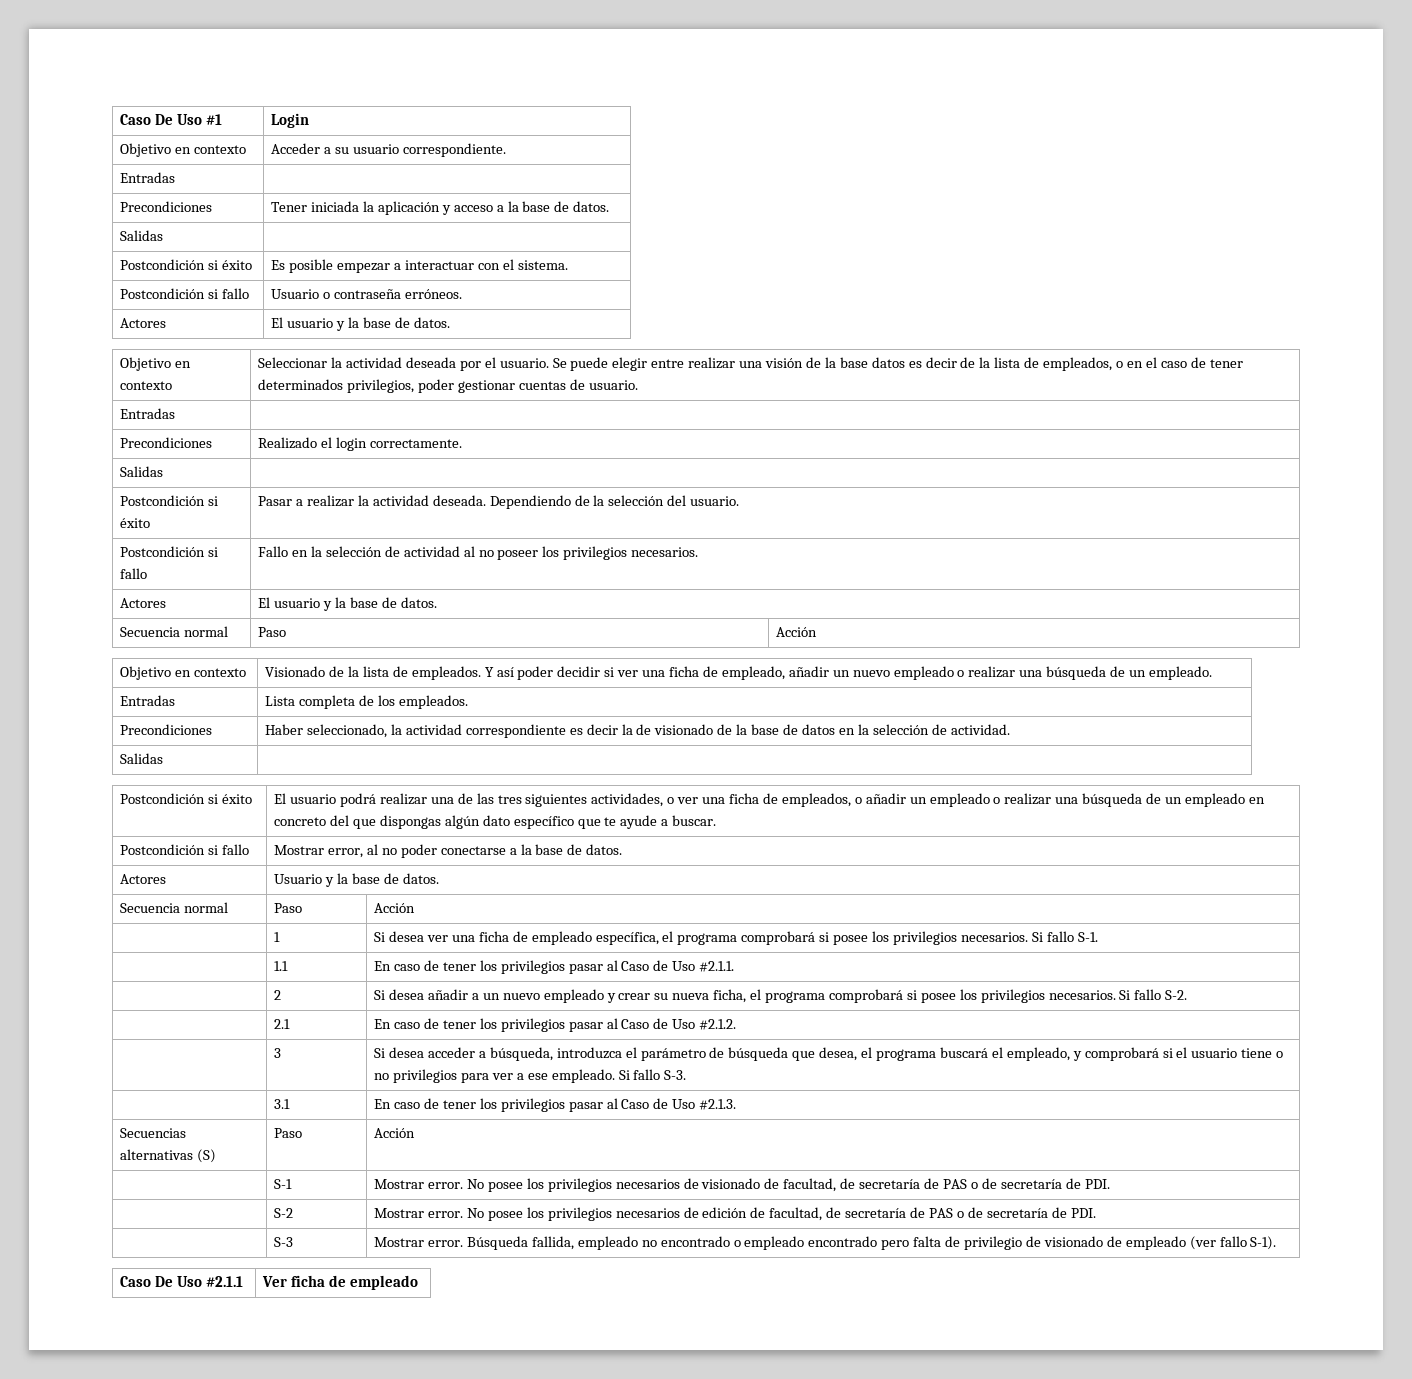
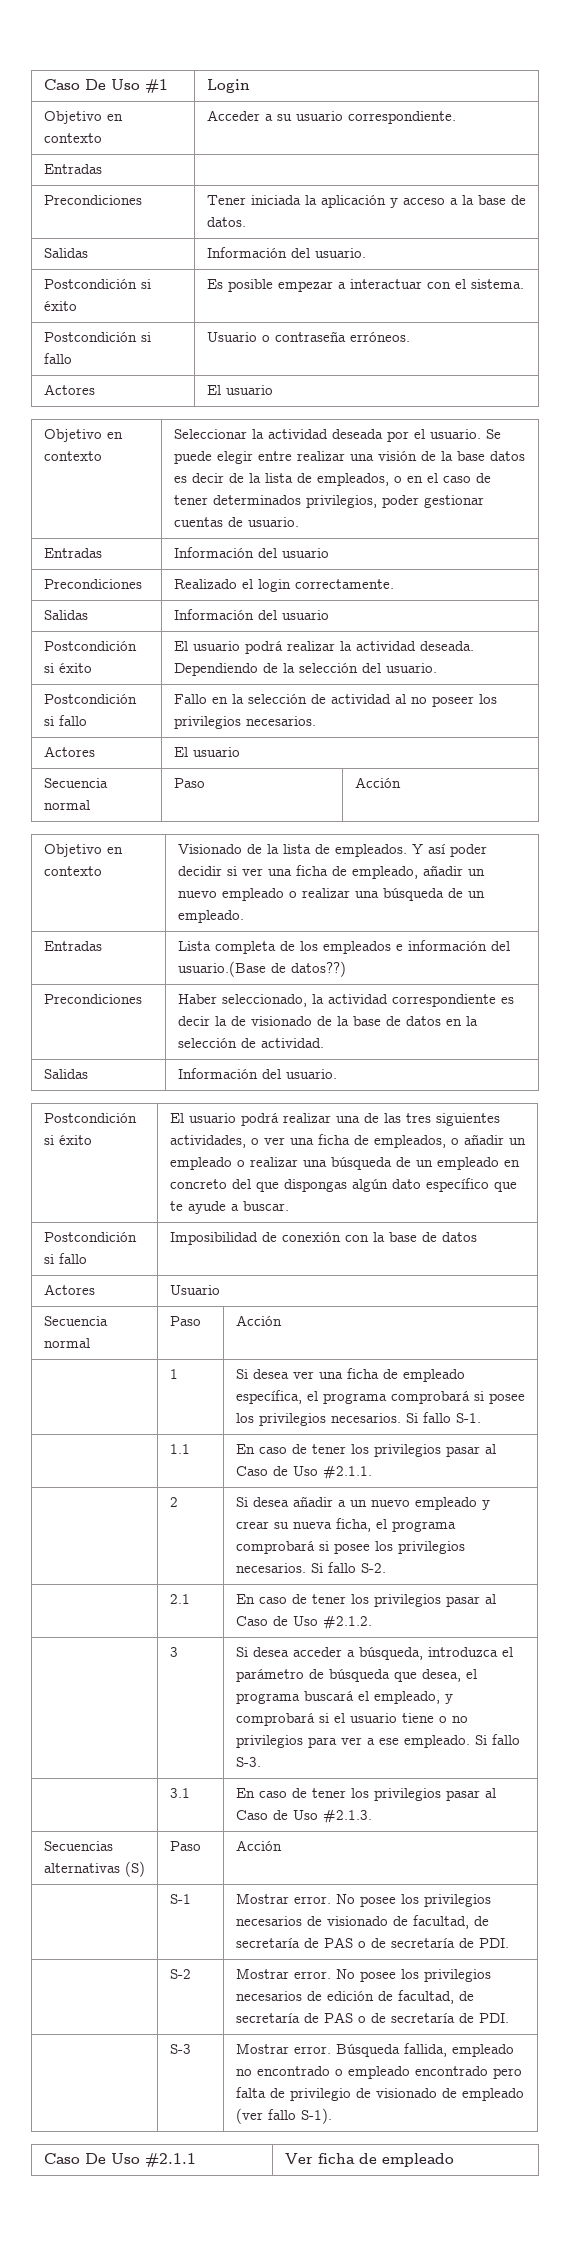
  Precondiciones | Tener iniciada la aplicación y acceso a la base de datos.
- Salidas |
+ Salidas | Información del usuario.
  Postcondición si fallo | Usuario o contraseña erróneos.
- Actores | El usuario y la base de datos.
+ Actores | El usuario
  Se puede elegir entre realizar una visión de la base datos es decir de la lista de empleados, o en el caso de tener determinados privilegios, poder gestionar cuentas de usuario.
- Entradas |
+ Entradas | Información del usuario
  Precondiciones | Realizado el login correctamente.
- Salidas |
- Postcondición si éxito | Pasar a realizar la actividad deseada. Dependiendo de la selección del usuario.
+ Salidas | Información del usuario
+ Postcondición si éxito | El usuario podrá realizar la actividad deseada. Dependiendo de la selección del usuario.
  Postcondición si fallo | Fallo en la selección de actividad al no poseer los privilegios necesarios.
- Actores | El usuario y la base de datos.
+ Actores | El usuario
- Entradas | Lista completa de los empleados.
+ Entradas | Lista completa de los empleados e información del usuario.(Base de datos??)
  Precondiciones | Haber seleccionado, la actividad correspondiente es decir la de visionado de la base de datos en la selección de actividad.
- Salidas |
+ Salidas | Información del usuario.
- Postcondición si fallo | Mostrar error, al no poder conectarse a la base de datos.
+ Postcondición si fallo | Imposibilidad de conexión con la base de datos
- Actores | Usuario y la base de datos.
+ Actores | Usuario

